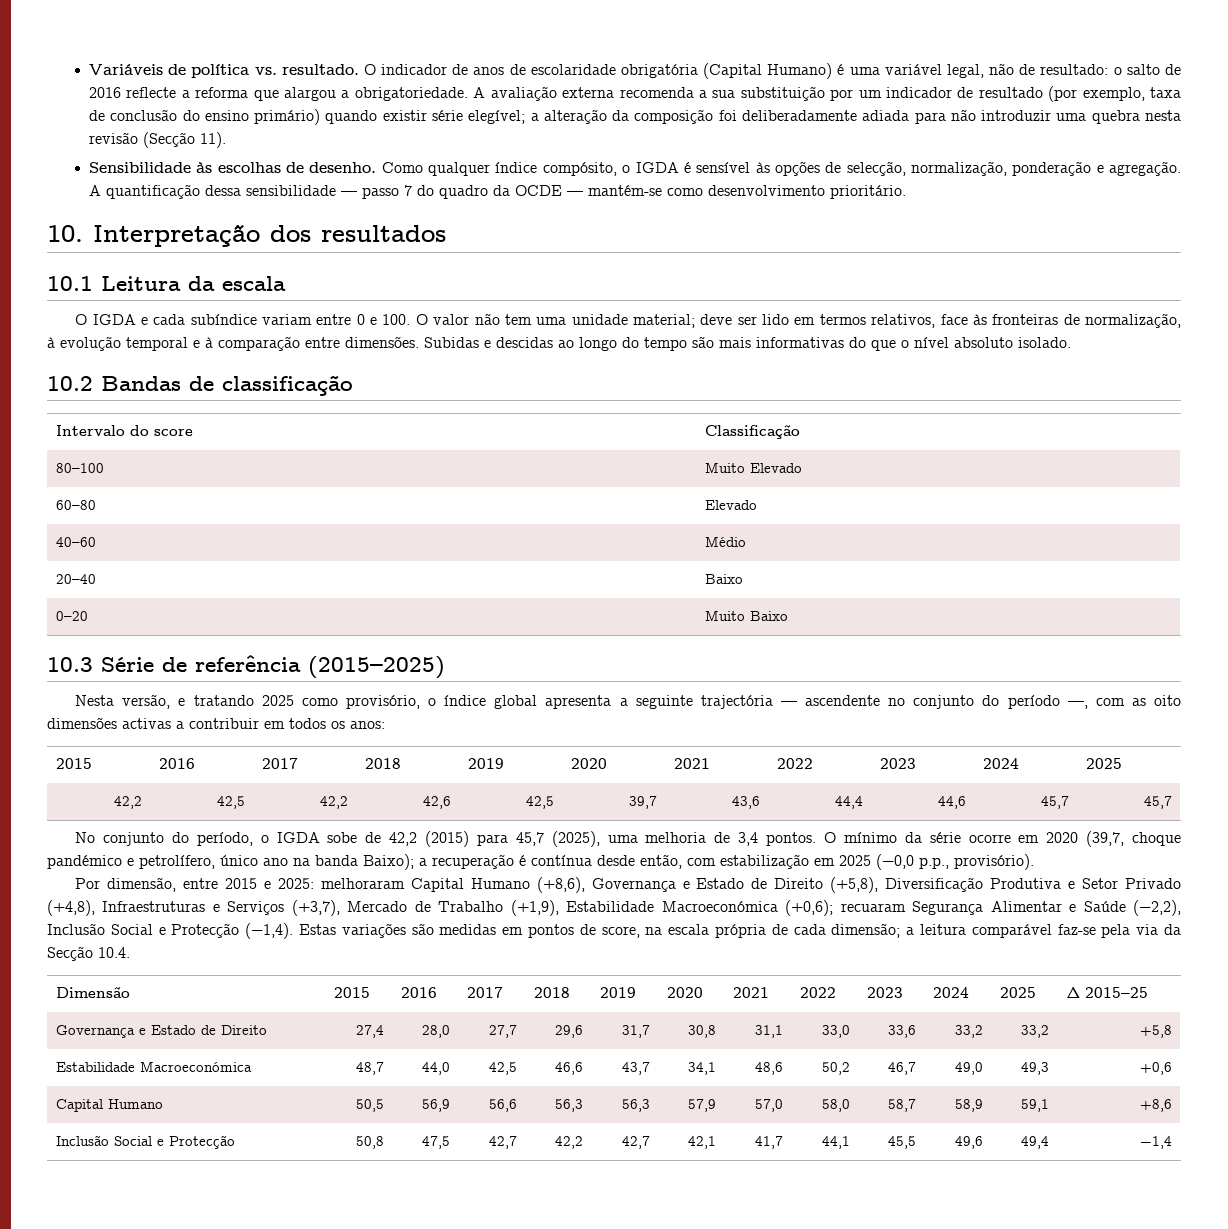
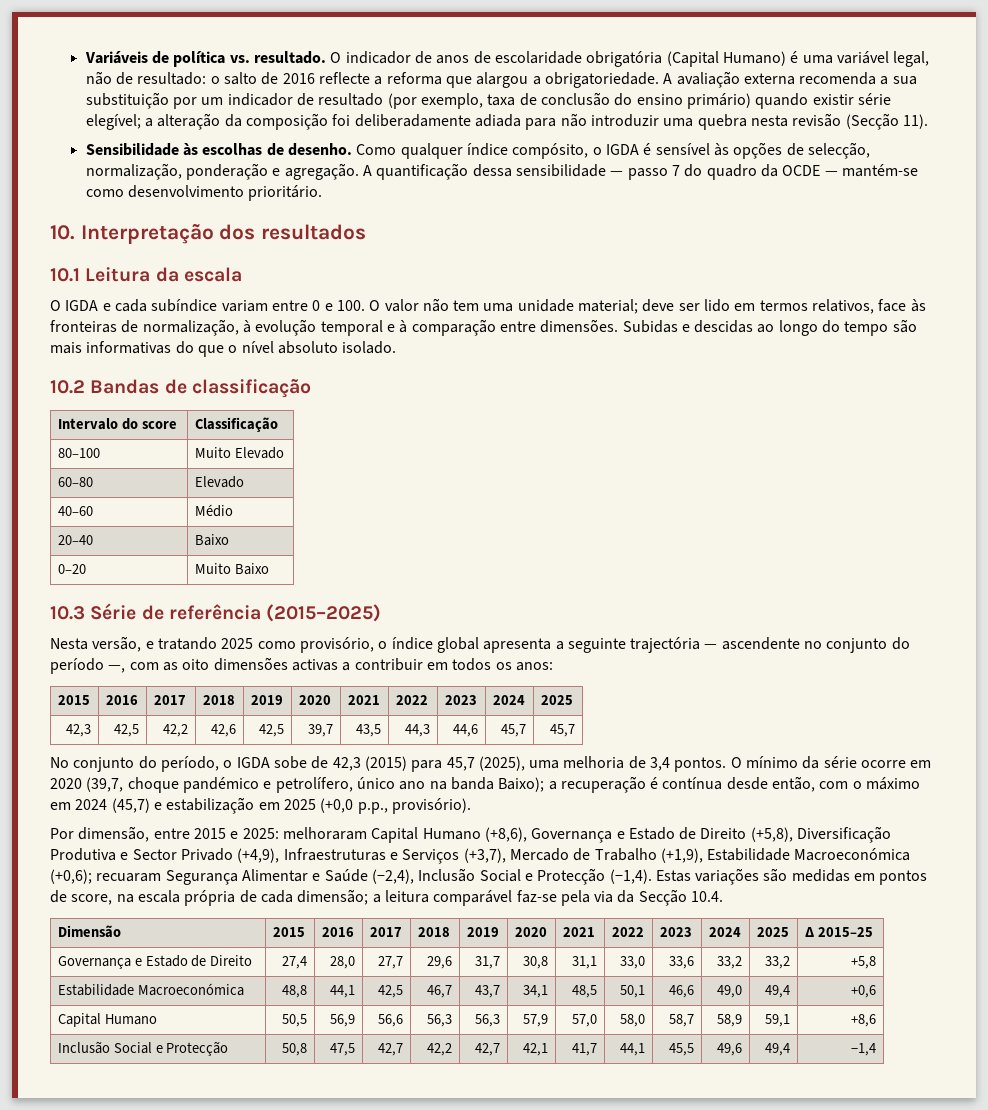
- 42,2 | 42,5 | 42,2 | 42,6 | 42,5 | 39,7 | 43,6 | 44,4 | 44,6 | 45,7 | 45,7
+ 42,3 | 42,5 | 42,2 | 42,6 | 42,5 | 39,7 | 43,5 | 44,3 | 44,6 | 45,7 | 45,7
- No conjunto do período, o IGDA sobe de 42,2 (2015) para 45,7 (2025), uma melhoria de 3,4 pontos.
+ No conjunto do período, o IGDA sobe de 42,3 (2015) para 45,7 (2025), uma melhoria de 3,4 pontos.
- O mínimo da série ocorre em 2020 (39,7, choque pandémico e petrolífero, único ano na banda Baixo); a recuperação é contínua desde então, com estabilização em 2025 (−0,0 p.p., provisório).
+ O mínimo da série ocorre em 2020 (39,7, choque pandémico e petrolífero, único ano na banda Baixo); a recuperação é contínua desde então, com o máximo em 2024 (45,7) e estabilização em 2025 (+0,0 p.p., provisório).
- Por dimensão, entre 2015 e 2025: melhoraram Capital Humano (+8,6), Governança e Estado de Direito (+5,8), Diversificação Produtiva e Setor Privado (+4,8), Infraestruturas e Serviços (+3,7), Mercado de Trabalho (+1,9), Estabilidade Macroeconómica (+0,6); recuaram Segurança Alimentar e Saúde (−2,2), Inclusão Social e Protecção (−1,4).
+ Por dimensão, entre 2015 e 2025: melhoraram Capital Humano (+8,6), Governança e Estado de Direito (+5,8), Diversificação Produtiva e Sector Privado (+4,9), Infraestruturas e Serviços (+3,7), Mercado de Trabalho (+1,9), Estabilidade Macroeconómica (+0,6); recuaram Segurança Alimentar e Saúde (−2,4), Inclusão Social e Protecção (−1,4).
- Estabilidade Macroeconómica | 48,7 | 44,0 | 42,5 | 46,6 | 43,7 | 34,1 | 48,6 | 50,2 | 46,7 | 49,0 | 49,3 | +0,6
+ Estabilidade Macroeconómica | 48,8 | 44,1 | 42,5 | 46,7 | 43,7 | 34,1 | 48,5 | 50,1 | 46,6 | 49,0 | 49,4 | +0,6

